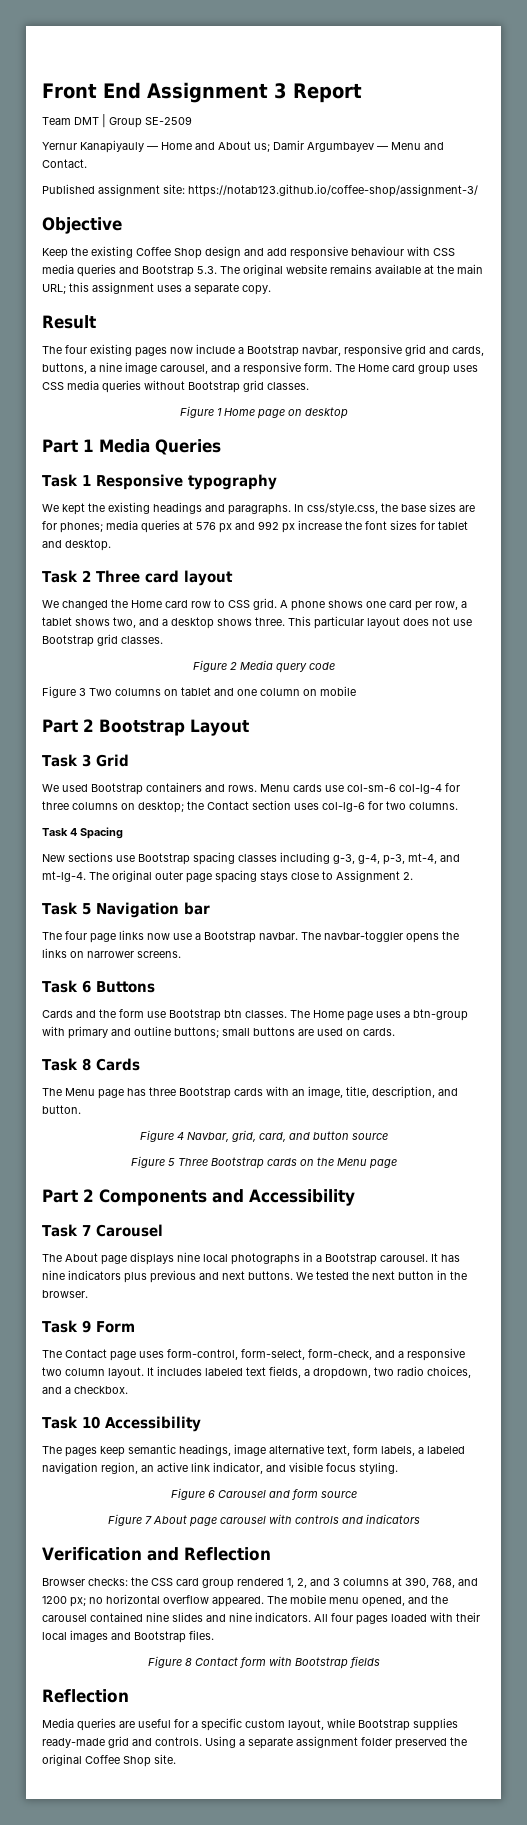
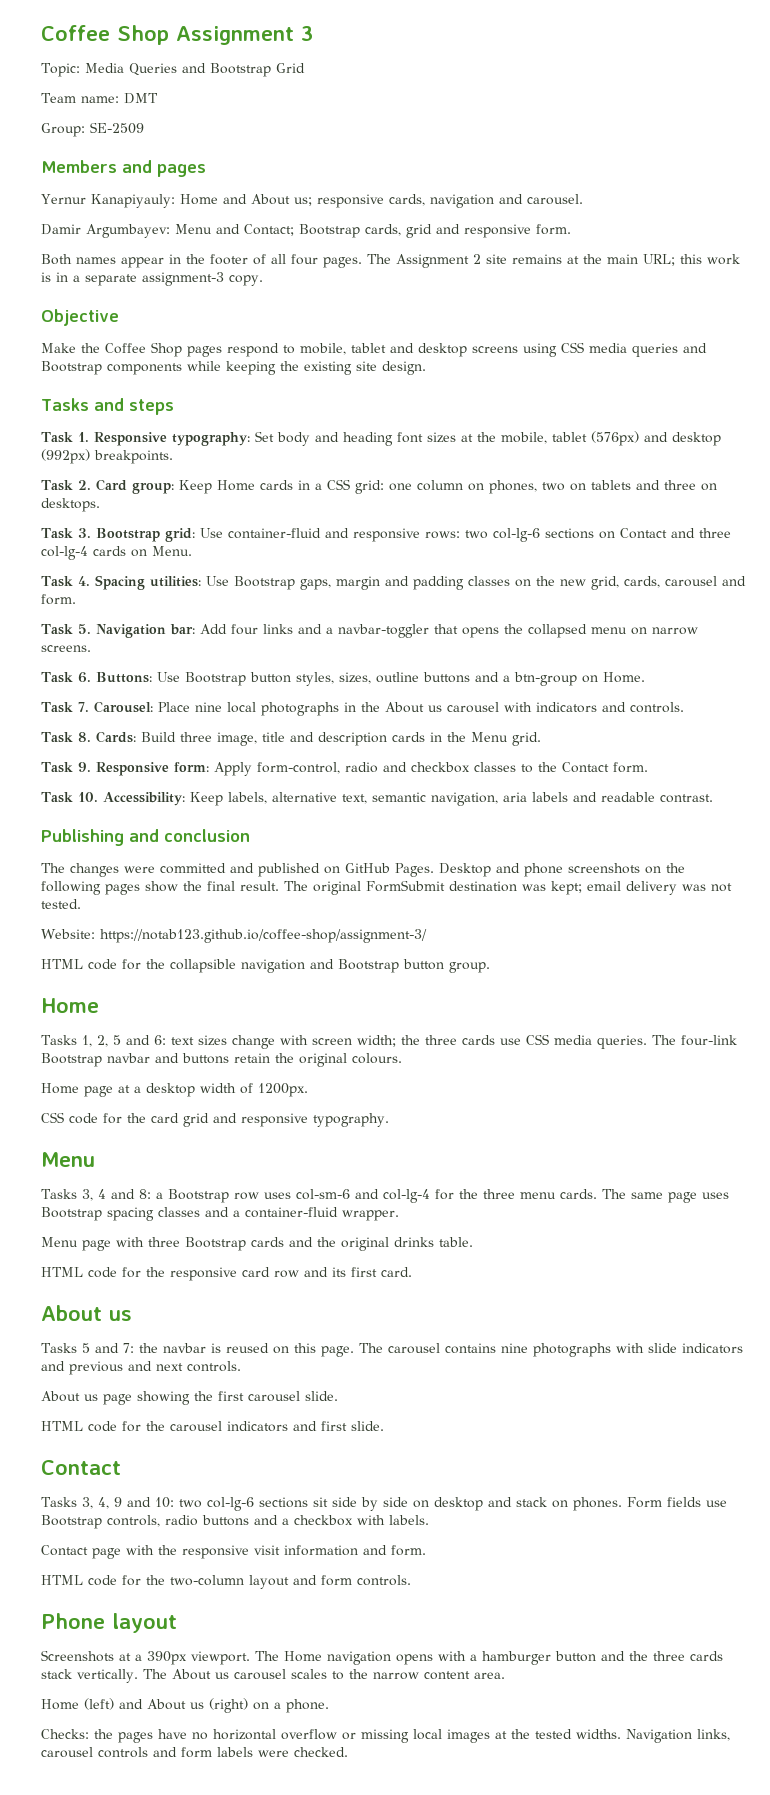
- Front End Assignment 3 Report
+ Coffee Shop Assignment 3
+ Topic: Media Queries and Bootstrap Grid
- Team DMT | Group SE-2509
+ Team name: DMT
+ Group: SE-2509
+ Members and pages
- Yernur Kanapiyauly — Home and About us; Damir Argumbayev — Menu and Contact.
- Published assignment site: https://notab123.github.io/coffee-shop/assignment-3/
+ Yernur Kanapiyauly: Home and About us; responsive cards, navigation and carousel.
+ Damir Argumbayev: Menu and Contact; Bootstrap cards, grid and responsive form.
+ Both names appear in the footer of all four pages. The Assignment 2 site remains at the main URL; this work is in a separate assignment-3 copy.
  Objective
- Keep the existing Coffee Shop design and add responsive behaviour with CSS media queries and Bootstrap 5.3. The original website remains available at the main URL; this assignment uses a separate copy.
- Result
- The four existing pages now include a Bootstrap navbar, responsive grid and cards, buttons, a nine image carousel, and a responsive form. The Home card group uses CSS media queries without Bootstrap grid classes.
- Figure 1 Home page on desktop
- Part 1 Media Queries
- Task 1 Responsive typography
- We kept the existing headings and paragraphs. In css/style.css, the base sizes are for phones; media queries at 576 px and 992 px increase the font sizes for tablet and desktop.
- Task 2 Three card layout
- We changed the Home card row to CSS grid. A phone shows one card per row, a tablet shows two, and a desktop shows three. This particular layout does not use Bootstrap grid classes.
- Figure 2 Media query code
- Figure 3 Two columns on tablet and one column on mobile
- Part 2 Bootstrap Layout
- Task 3 Grid
- We used Bootstrap containers and rows. Menu cards use col-sm-6 col-lg-4 for three columns on desktop; the Contact section uses col-lg-6 for two columns.
- Task 4 Spacing
- New sections use Bootstrap spacing classes including g-3, g-4, p-3, mt-4, and mt-lg-4. The original outer page spacing stays close to Assignment 2.
- Task 5 Navigation bar
- The four page links now use a Bootstrap navbar. The navbar-toggler opens the links on narrower screens.
- Task 6 Buttons
- Cards and the form use Bootstrap btn classes. The Home page uses a btn-group with primary and outline buttons; small buttons are used on cards.
- Task 8 Cards
- The Menu page has three Bootstrap cards with an image, title, description, and button.
- Figure 4 Navbar, grid, card, and button source
- Figure 5 Three Bootstrap cards on the Menu page
- Part 2 Components and Accessibility
- Task 7 Carousel
- The About page displays nine local photographs in a Bootstrap carousel. It has nine indicators plus previous and next buttons. We tested the next button in the browser.
- Task 9 Form
- The Contact page uses form-control, form-select, form-check, and a responsive two column layout. It includes labeled text fields, a dropdown, two radio choices, and a checkbox.
- Task 10 Accessibility
- The pages keep semantic headings, image alternative text, form labels, a labeled navigation region, an active link indicator, and visible focus styling.
- Figure 6 Carousel and form source
- Figure 7 About page carousel with controls and indicators
- Verification and Reflection
- Browser checks: the CSS card group rendered 1, 2, and 3 columns at 390, 768, and 1200 px; no horizontal overflow appeared. The mobile menu opened, and the carousel contained nine slides and nine indicators. All four pages loaded with their local images and Bootstrap files.
- Figure 8 Contact form with Bootstrap fields
- Reflection
- Media queries are useful for a specific custom layout, while Bootstrap supplies ready-made grid and controls. Using a separate assignment folder preserved the original Coffee Shop site.
+ Make the Coffee Shop pages respond to mobile, tablet and desktop screens using CSS media queries and Bootstrap components while keeping the existing site design.
+ Tasks and steps
+ Task 1. Responsive typography: Set body and heading font sizes at the mobile, tablet (576px) and desktop (992px) breakpoints.
+ Task 2. Card group: Keep Home cards in a CSS grid: one column on phones, two on tablets and three on desktops.
+ Task 3. Bootstrap grid: Use container-fluid and responsive rows: two col-lg-6 sections on Contact and three col-lg-4 cards on Menu.
+ Task 4. Spacing utilities: Use Bootstrap gaps, margin and padding classes on the new grid, cards, carousel and form.
+ Task 5. Navigation bar: Add four links and a navbar-toggler that opens the collapsed menu on narrow screens.
+ Task 6. Buttons: Use Bootstrap button styles, sizes, outline buttons and a btn-group on Home.
+ Task 7. Carousel: Place nine local photographs in the About us carousel with indicators and controls.
+ Task 8. Cards: Build three image, title and description cards in the Menu grid.
+ Task 9. Responsive form: Apply form-control, radio and checkbox classes to the Contact form.
+ Task 10. Accessibility: Keep labels, alternative text, semantic navigation, aria labels and readable contrast.
+ Publishing and conclusion
+ The changes were committed and published on GitHub Pages. Desktop and phone screenshots on the following pages show the final result. The original FormSubmit destination was kept; email delivery was not tested.
+ Website: https://notab123.github.io/coffee-shop/assignment-3/
+ HTML code for the collapsible navigation and Bootstrap button group.
+ Home
+ Tasks 1, 2, 5 and 6: text sizes change with screen width; the three cards use CSS media queries. The four-link Bootstrap navbar and buttons retain the original colours.
+ Home page at a desktop width of 1200px.
+ CSS code for the card grid and responsive typography.
+ Menu
+ Tasks 3, 4 and 8: a Bootstrap row uses col-sm-6 and col-lg-4 for the three menu cards. The same page uses Bootstrap spacing classes and a container-fluid wrapper.
+ Menu page with three Bootstrap cards and the original drinks table.
+ HTML code for the responsive card row and its first card.
+ About us
+ Tasks 5 and 7: the navbar is reused on this page. The carousel contains nine photographs with slide indicators and previous and next controls.
+ About us page showing the first carousel slide.
+ HTML code for the carousel indicators and first slide.
+ Contact
+ Tasks 3, 4, 9 and 10: two col-lg-6 sections sit side by side on desktop and stack on phones. Form fields use Bootstrap controls, radio buttons and a checkbox with labels.
+ Contact page with the responsive visit information and form.
+ HTML code for the two-column layout and form controls.
+ Phone layout
+ Screenshots at a 390px viewport. The Home navigation opens with a hamburger button and the three cards stack vertically. The About us carousel scales to the narrow content area.
+ Home (left) and About us (right) on a phone.
+ Checks: the pages have no horizontal overflow or missing local images at the tested widths. Navigation links, carousel controls and form labels were checked.

